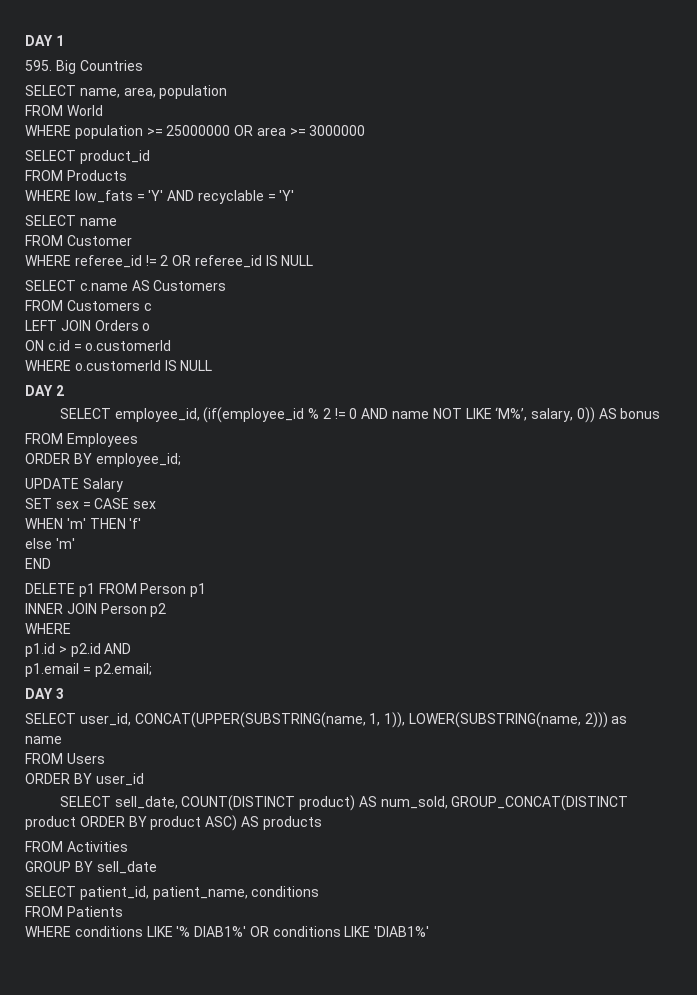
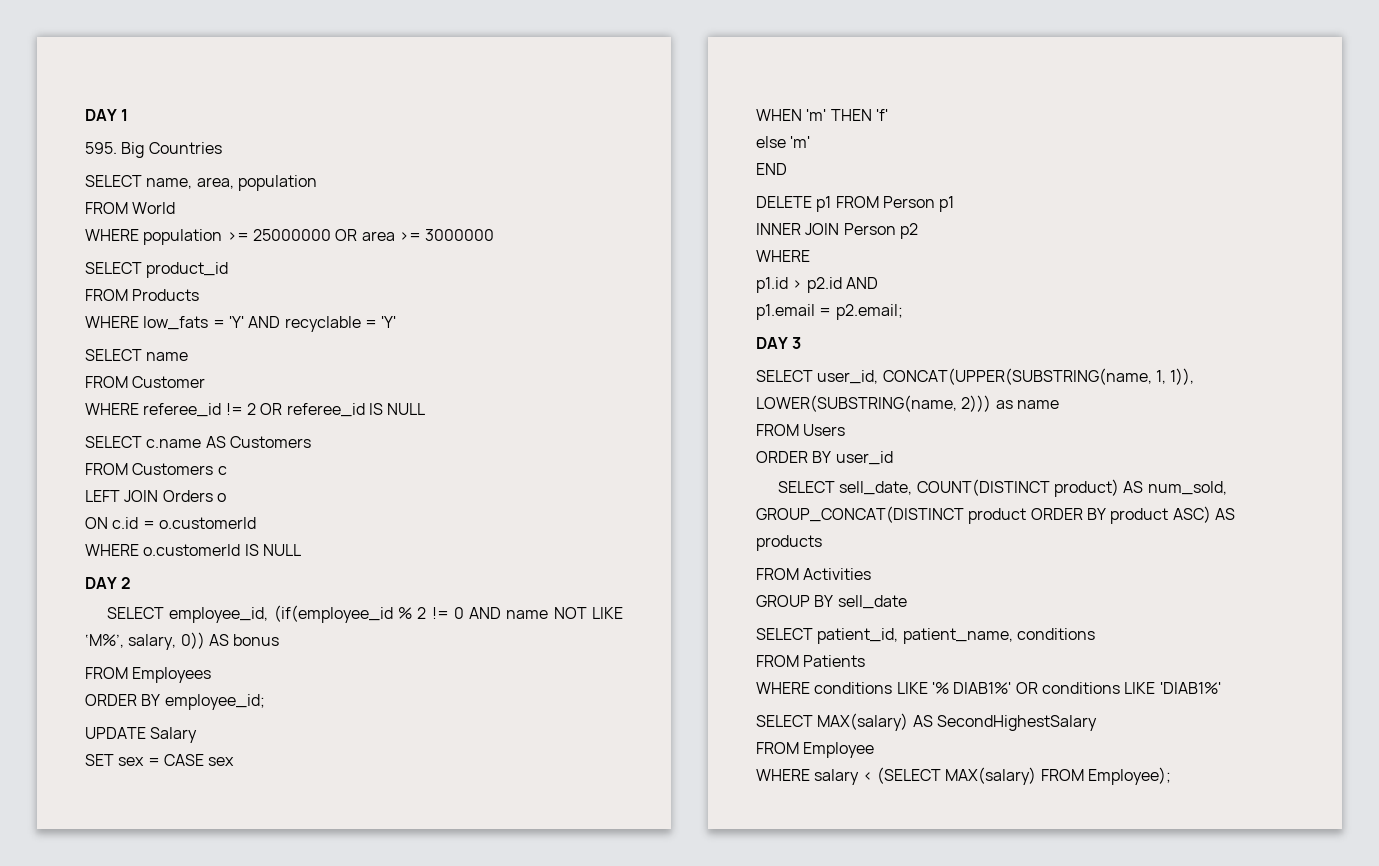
+ SELECT MAX(salary) AS SecondHighestSalary
+ FROM Employee
+ WHERE salary < (SELECT MAX(salary) FROM Employee);

